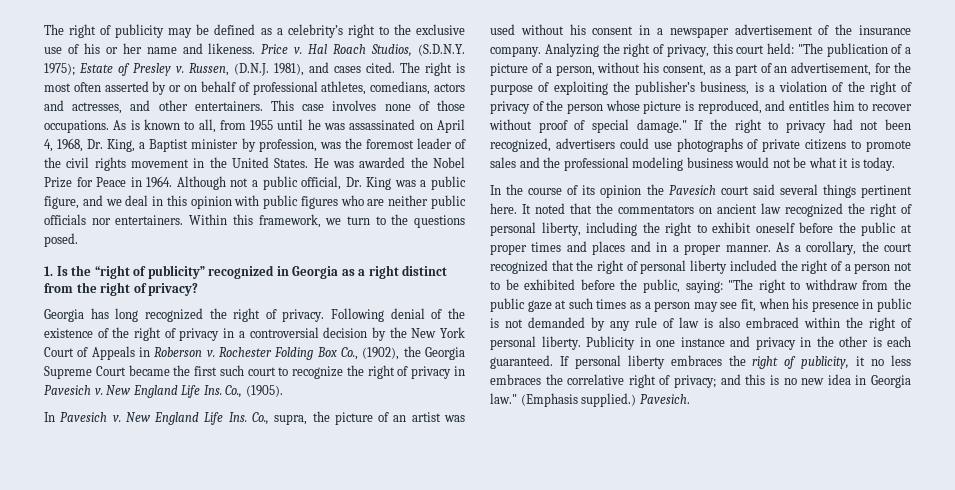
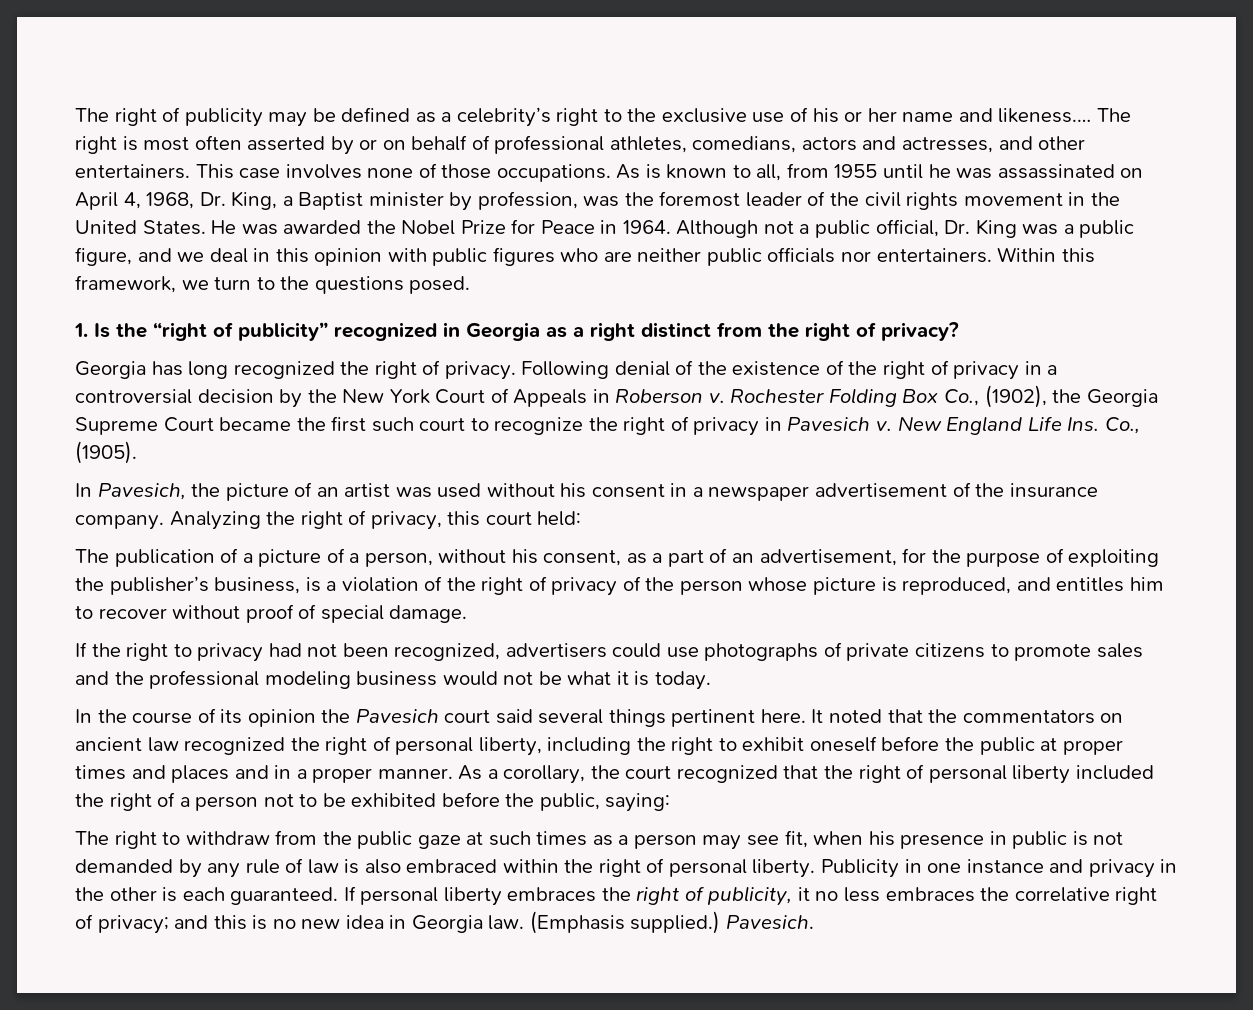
- The right of publicity may be defined as a celebrity’s right to the exclusive use of his or her name and likeness. Price v. Hal Roach Studios, (S.D.N.Y. 1975); Estate of Presley v. Russen, (D.N.J. 1981), and cases cited.
+ The right of publicity may be defined as a celebrity’s right to the exclusive use of his or her name and likeness.…
- In Pavesich v. New England Life Ins. Co., supra, the picture of an artist was used without his consent in a newspaper advertisement of the insurance company.
+ In Pavesich, the picture of an artist was used without his consent in a newspaper advertisement of the insurance company.
- Analyzing the right of privacy, this court held: "The publication of a picture of a person, without his consent, as a part of an advertisement, for the purpose of exploiting the publisher’s business, is a violation of the right of privacy of the person whose picture is reproduced, and entitles him to recover without proof of special damage." If the right to privacy had not been recognized, advertisers could use photographs of private citizens to promote sales and the professional modeling business would not be what it is today.
+ Analyzing the right of privacy, this court held:
+ The publication of a picture of a person, without his consent, as a part of an advertisement, for the purpose of exploiting the publisher’s business, is a violation of the right of privacy of the person whose picture is reproduced, and entitles him to recover without proof of special damage.
+ If the right to privacy had not been recognized, advertisers could use photographs of private citizens to promote sales and the professional modeling business would not be what it is today.
- As a corollary, the court recognized that the right of personal liberty included the right of a person not to be exhibited before the public, saying: "The right to withdraw from the public gaze at such times as a person may see fit, when his presence in public is not demanded by any rule of law is also embraced within the right of personal liberty.
+ As a corollary, the court recognized that the right of personal liberty included the right of a person not to be exhibited before the public, saying:
+ The right to withdraw from the public gaze at such times as a person may see fit, when his presence in public is not demanded by any rule of law is also embraced within the right of personal liberty.
- If personal liberty embraces the right of publicity, it no less embraces the correlative right of privacy; and this is no new idea in Georgia law."
+ If personal liberty embraces the right of publicity, it no less embraces the correlative right of privacy; and this is no new idea in Georgia law.

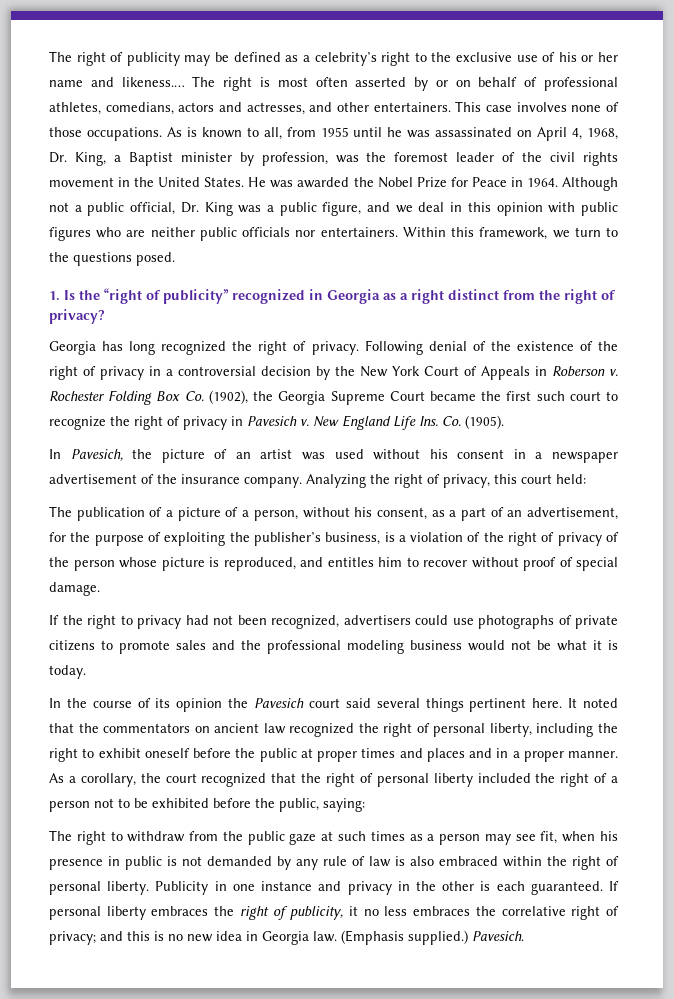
- Rochester Folding Box Co., (1902), the Georgia Supreme Court became the first such court to recognize the right of privacy in Pavesich v.
+ Rochester Folding Box Co. (1902), the Georgia Supreme Court became the first such court to recognize the right of privacy in Pavesich v.
- New England Life Ins. Co., (1905).
+ New England Life Ins. Co. (1905).

